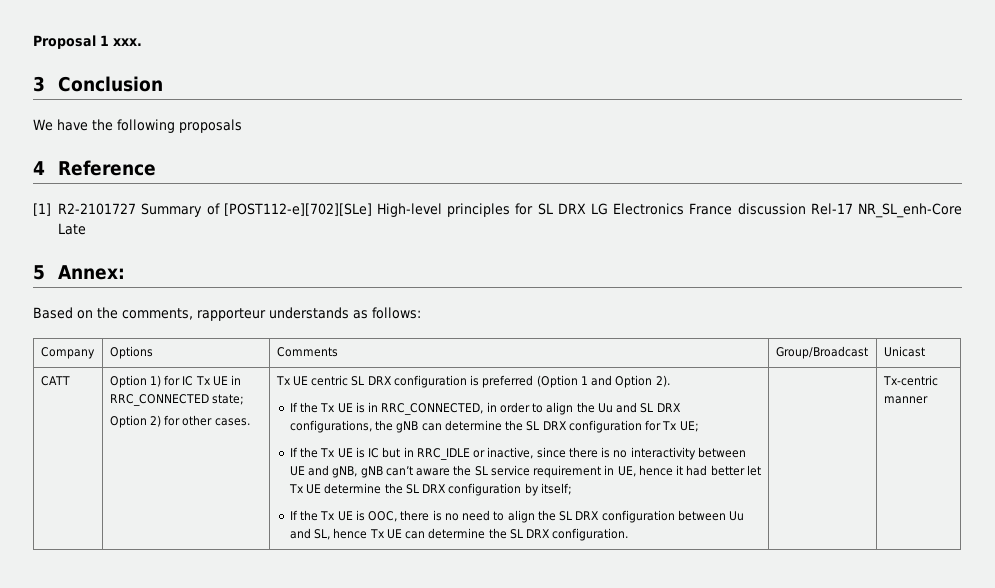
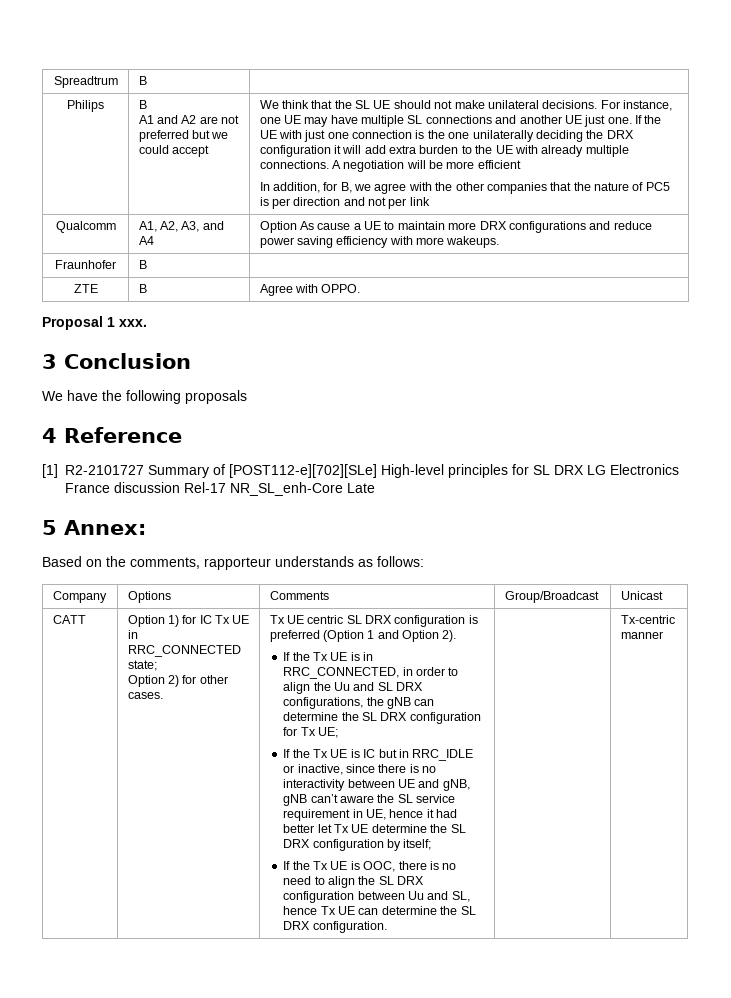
+ Spreadtrum | B |
+ Philips | B
+ A1 and A2 are not preferred but we could accept | We think that the SL UE should not make unilateral decisions. For instance, one UE may have multiple SL connections and another UE just one. If the UE with just one connection is the one unilaterally deciding the DRX configuration it will add extra burden to the UE with already multiple connections. A negotiation will be more efficient
+ In addition, for B, we agree with the other companies that the nature of PC5 is per direction and not per link
+ Qualcomm | A1, A2, A3, and A4 | Option As cause a UE to maintain more DRX configurations and reduce power saving efficiency with more wakeups.
+ Fraunhofer | B |
+ ZTE | B | Agree with OPPO.

